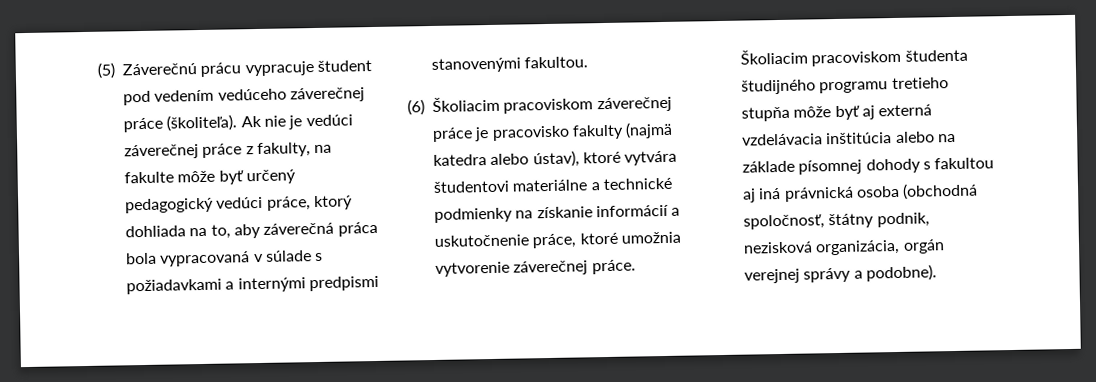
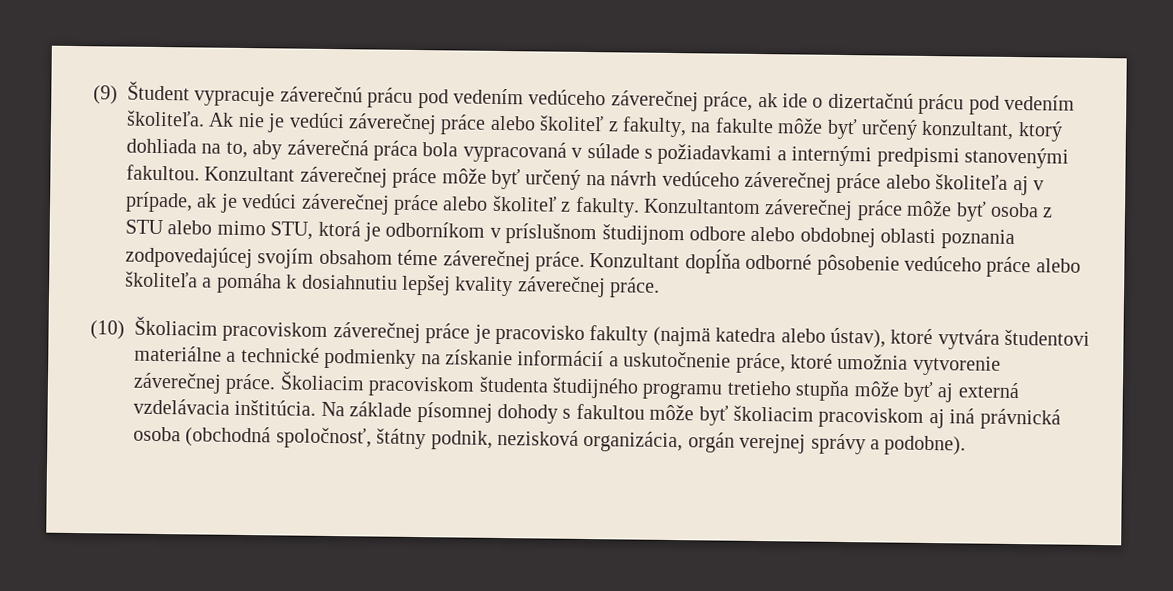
- (5) Záverečnú prácu vypracuje študent pod vedením vedúceho záverečnej práce (školiteľa).
+ (9) Študent vypracuje záverečnú prácu pod vedením vedúceho záverečnej práce, ak ide o dizertačnú prácu pod vedením školiteľa.
- Ak nie je vedúci záverečnej práce z fakulty, na fakulte môže byť určený pedagogický vedúci práce, ktorý dohliada na to, aby záverečná práca bola vypracovaná v súlade s požiadavkami a internými predpismi stanovenými fakultou.
- (6) Školiacim pracoviskom záverečnej práce je pracovisko fakulty (najmä katedra alebo ústav), ktoré vytvára študentovi materiálne a technické podmienky na získanie informácií a uskutočnenie práce, ktoré umožnia vytvorenie záverečnej práce.
+ Ak nie je vedúci záverečnej práce alebo školiteľ z fakulty, na fakulte môže byť určený konzultant, ktorý dohliada na to, aby záverečná práca bola vypracovaná v súlade s požiadavkami a internými predpismi stanovenými fakultou. Konzultant záverečnej práce môže byť určený na návrh vedúceho záverečnej práce alebo školiteľa aj v prípade, ak je vedúci záverečnej práce alebo školiteľ z fakulty. Konzultantom záverečnej práce môže byť osoba z STU alebo mimo STU, ktorá je odborníkom v príslušnom študijnom odbore alebo obdobnej oblasti poznania zodpovedajúcej svojím obsahom téme záverečnej práce. Konzultant dopĺňa odborné pôsobenie vedúceho práce alebo školiteľa a pomáha k dosiahnutiu lepšej kvality záverečnej práce.
+ (10) Školiacim pracoviskom záverečnej práce je pracovisko fakulty (najmä katedra alebo ústav), ktoré vytvára študentovi materiálne a technické podmienky na získanie informácií a uskutočnenie práce, ktoré umožnia vytvorenie záverečnej práce.
- Školiacim pracoviskom študenta študijného programu tretieho stupňa môže byť aj externá vzdelávacia inštitúcia alebo na základe písomnej dohody s fakultou aj iná právnická osoba (obchodná spoločnosť, štátny podnik, nezisková organizácia, orgán verejnej správy a podobne).
+ Školiacim pracoviskom študenta študijného programu tretieho stupňa môže byť aj externá vzdelávacia inštitúcia. Na základe písomnej dohody s fakultou môže byť školiacim pracoviskom aj iná právnická osoba (obchodná spoločnosť, štátny podnik, nezisková organizácia, orgán verejnej správy a podobne).

